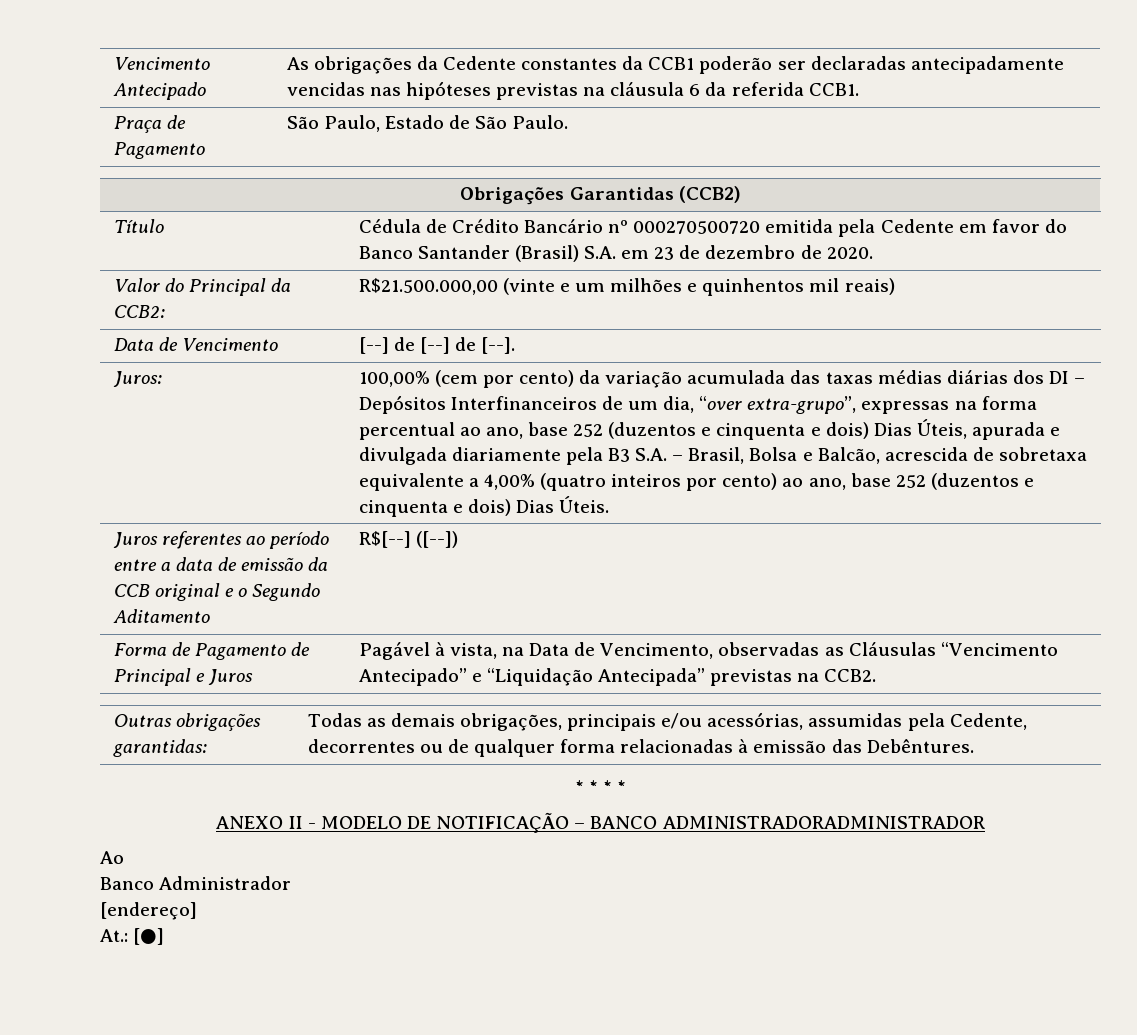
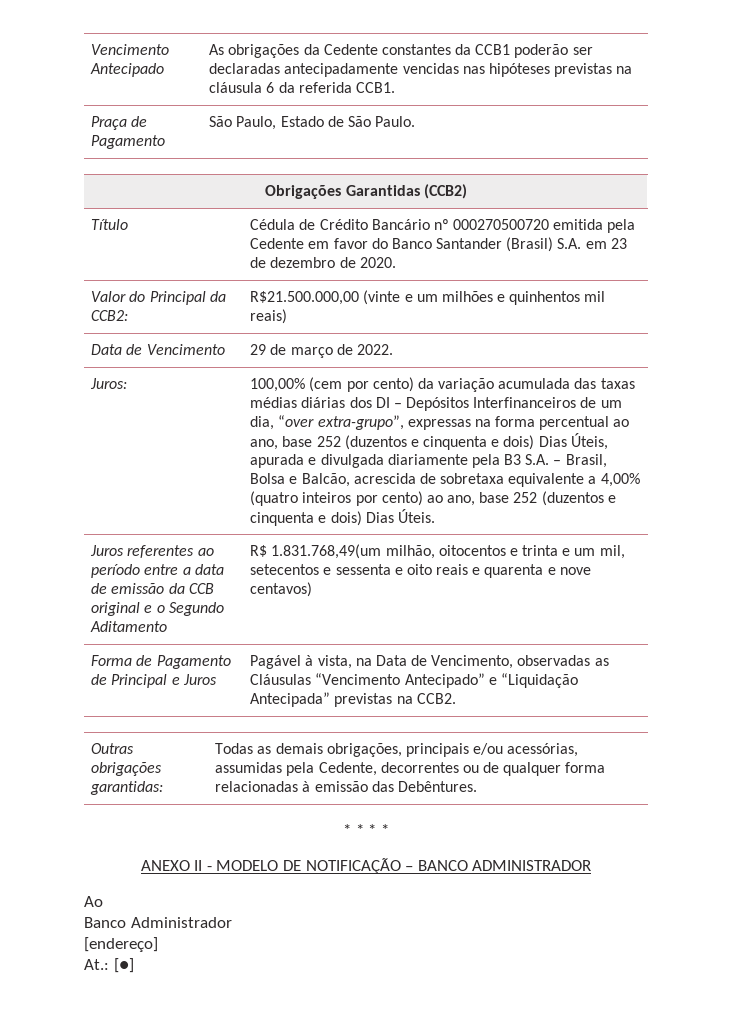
- Data de Vencimento | [--] de [--] de [--].
+ Data de Vencimento | 29 de março de 2022.
- Juros referentes ao período entre a data de emissão da CCB original e o Segundo Aditamento | R$[--] ([--])
+ Juros referentes ao período entre a data de emissão da CCB original e o Segundo Aditamento | R$ 1.831.768,49(um milhão, oitocentos e trinta e um mil, setecentos e sessenta e oito reais e quarenta e nove centavos)
- ANEXO II - MODELO DE NOTIFICAÇÃO – BANCO ADMINISTRADORADMINISTRADOR
+ ANEXO II - MODELO DE NOTIFICAÇÃO – BANCO ADMINISTRADOR

